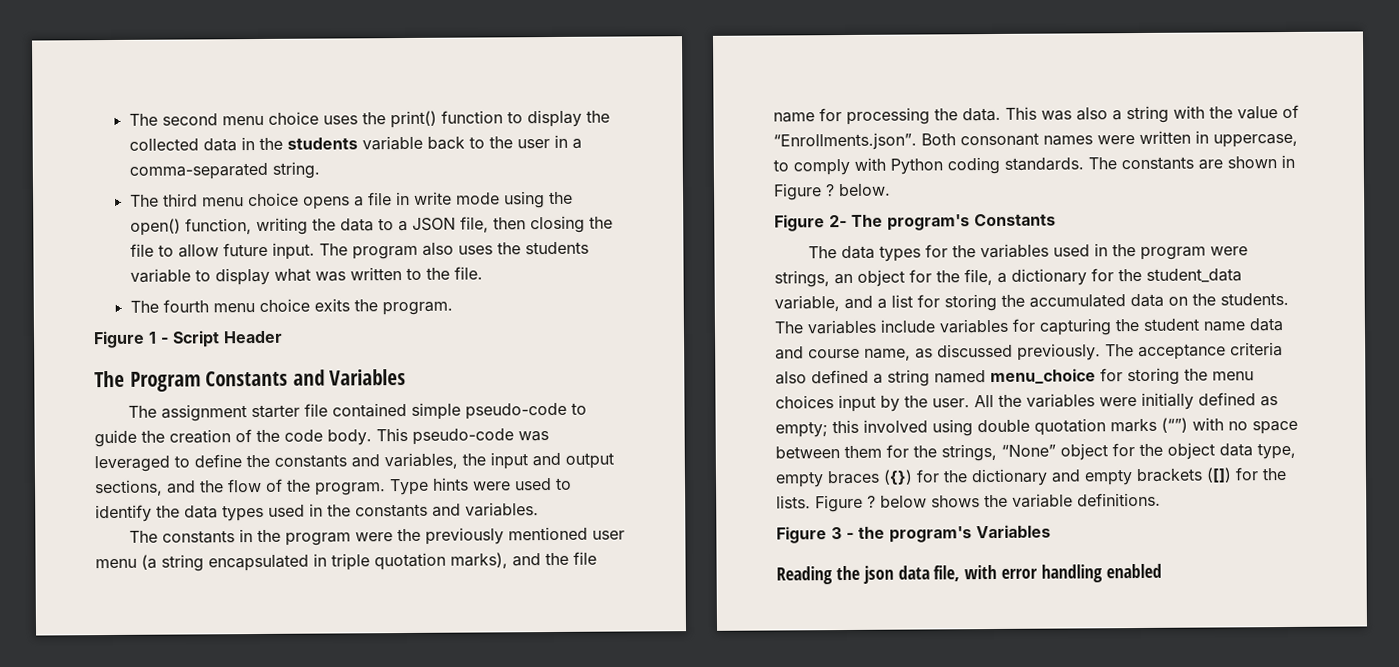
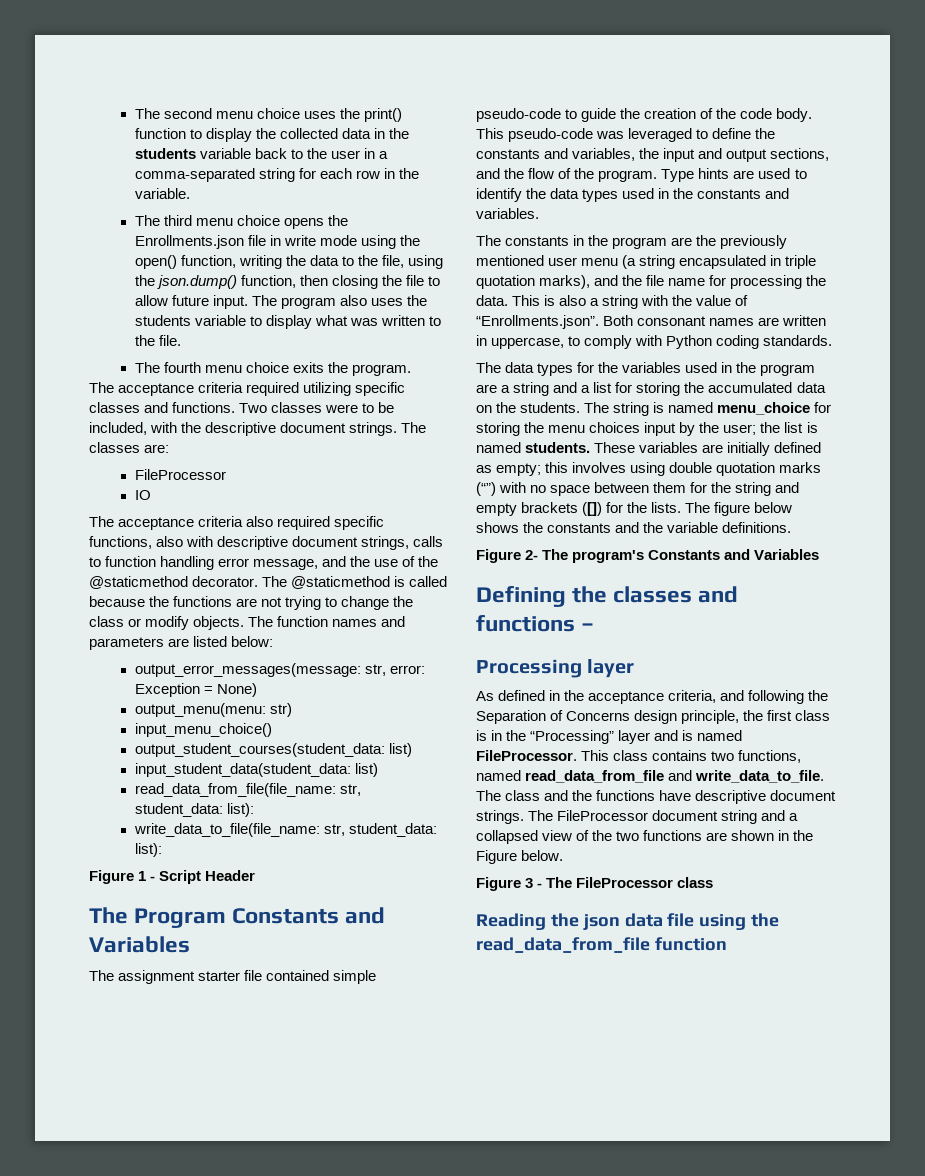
- The second menu choice uses the print() function to display the collected data in the students variable back to the user in a comma-separated string.
+ The second menu choice uses the print() function to display the collected data in the students variable back to the user in a comma-separated string for each row in the variable.
- The third menu choice opens a file in write mode using the open() function, writing the data to a JSON file, then closing the file to allow future input.
+ The third menu choice opens the Enrollments.json file in write mode using the open() function, writing the data to the file, using the json.dump() function, then closing the file to allow future input.
+ The acceptance criteria required utilizing specific classes and functions. Two classes were to be included, with the descriptive document strings. The classes are:
+ FileProcessor
+ IO
+ The acceptance criteria also required specific functions, also with descriptive document strings, calls to function handling error message, and the use of the @staticmethod decorator. The @staticmethod is called because the functions are not trying to change the class or modify objects. The function names and parameters are listed below:
+ output_error_messages(message: str, error: Exception = None)
+ output_menu(menu: str)
+ input_menu_choice()
+ output_student_courses(student_data: list)
+ input_student_data(student_data: list)
+ read_data_from_file(file_name: str, student_data: list):
+ write_data_to_file(file_name: str, student_data: list):
- Type hints were used to identify the data types used in the constants and variables.
+ Type hints are used to identify the data types used in the constants and variables.
- The constants in the program were the previously mentioned user menu (a string encapsulated in triple quotation marks), and the file name for processing the data.
+ The constants in the program are the previously mentioned user menu (a string encapsulated in triple quotation marks), and the file name for processing the data.
- This was also a string with the value of “Enrollments.json”. Both consonant names were written in uppercase, to comply with Python coding standards. The constants are shown in Figure ? below.
- Figure 2- The program's Constants
+ This is also a string with the value of “Enrollments.json”. Both consonant names are written in uppercase, to comply with Python coding standards.
- The data types for the variables used in the program were strings, an object for the file, a dictionary for the student_data variable, and a list for storing the accumulated data on the students.
+ The data types for the variables used in the program are a string and a list for storing the accumulated data on the students.
- The variables include variables for capturing the student name data and course name, as discussed previously. The acceptance criteria also defined a string named menu_choice for storing the menu choices input by the user. All the variables were initially defined as empty; this involved using double quotation marks (“”) with no space between them for the strings, “None” object for the object data type, empty braces ({}) for the dictionary and empty brackets ([]) for the lists.
+ The string is named menu_choice for storing the menu choices input by the user; the list is named students. These variables are initially defined as empty; this involves using double quotation marks (“”) with no space between them for the string and empty brackets ([]) for the lists.
- Figure ? below shows the variable definitions.
+ The figure below shows the constants and the variable definitions.
+ Figure 2- The program's Constants and Variables
+ Defining the classes and functions –
+ Processing layer
+ As defined in the acceptance criteria, and following the Separation of Concerns design principle, the first class is in the “Processing” layer and is named FileProcessor. This class contains two functions, named read_data_from_file and write_data_to_file. The class and the functions have descriptive document strings. The FileProcessor document string and a collapsed view of the two functions are shown in the Figure below.
- Figure 3 - the program's Variables
+ Figure 3 - The FileProcessor class
- Reading the json data file, with error handling enabled
+ Reading the json data file using the read_data_from_file function

